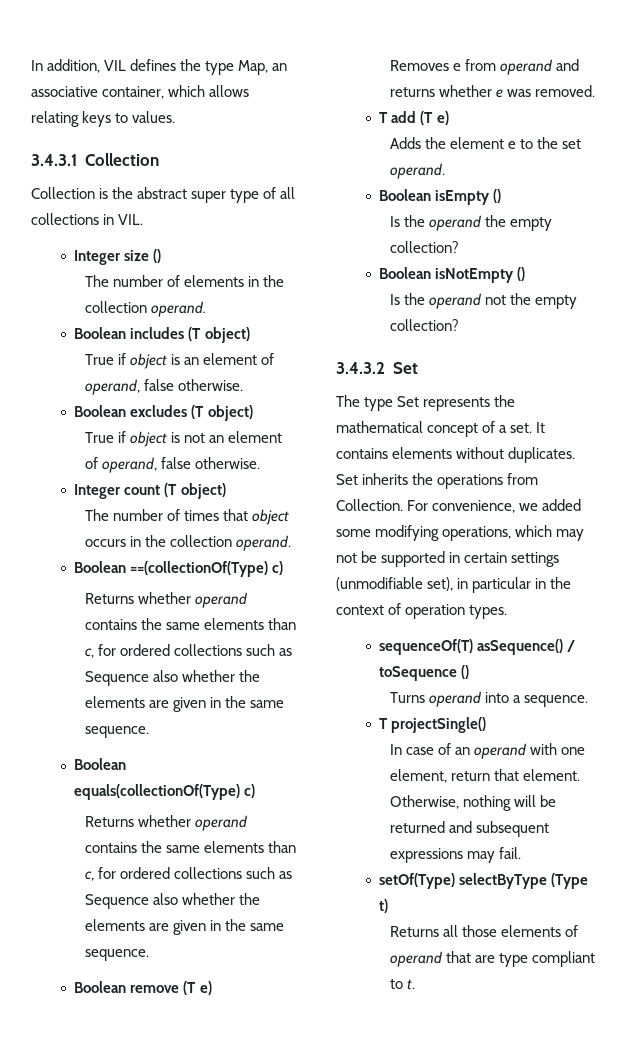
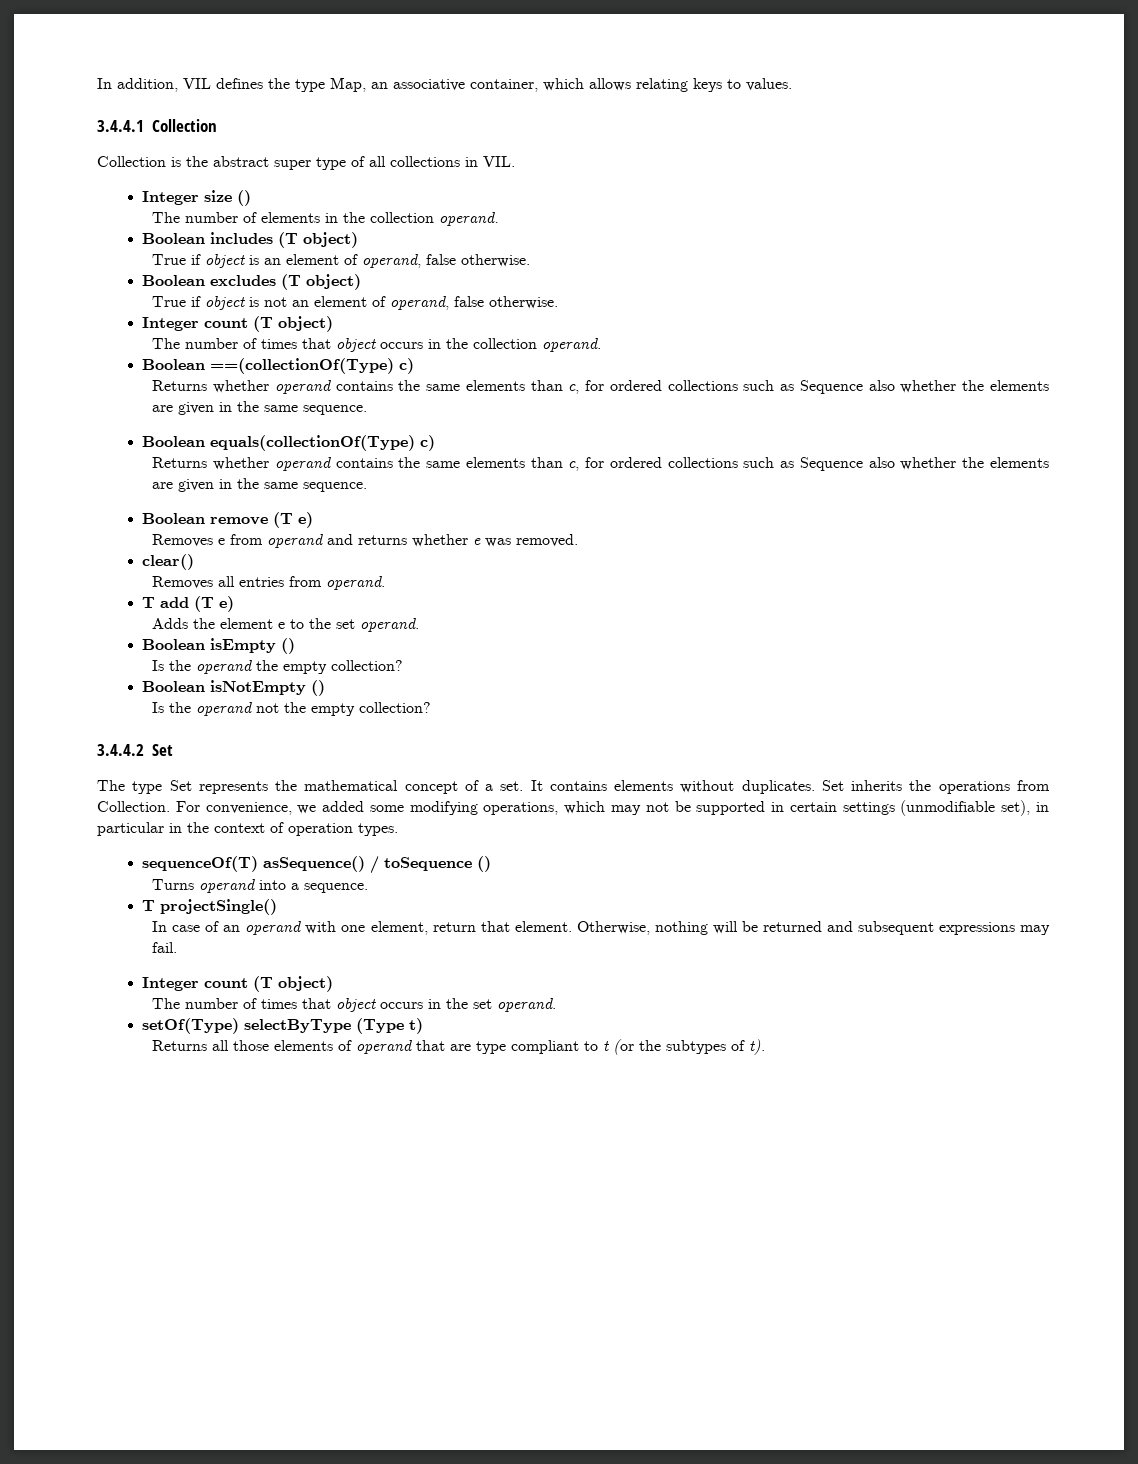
- 3.4.3.1 Collection
+ 3.4.4.1 Collection
+ clear()
+ Removes all entries from operand.
- 3.4.3.2 Set
+ 3.4.4.2 Set
  Otherwise, nothing will be returned and subsequent expressions may fail.
+ Integer count (T object)
+ The number of times that object occurs in the set operand.
- Returns all those elements of operand that are type compliant to t.
+ Returns all those elements of operand that are type compliant to t (or the subtypes of t).

